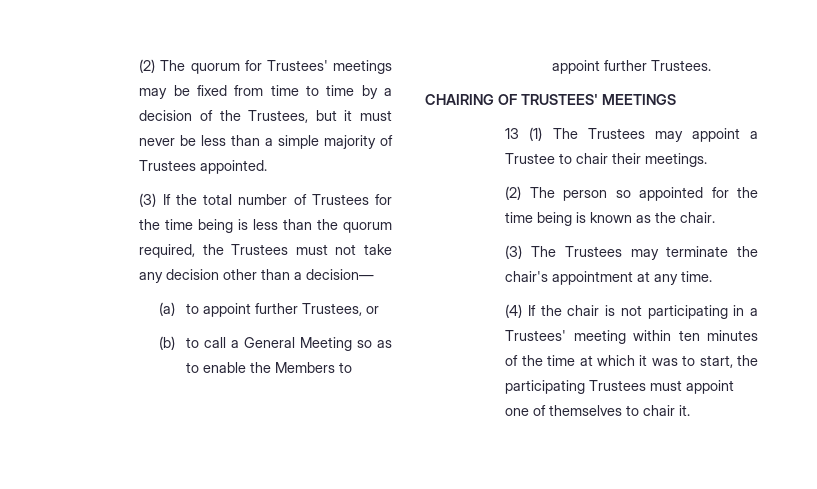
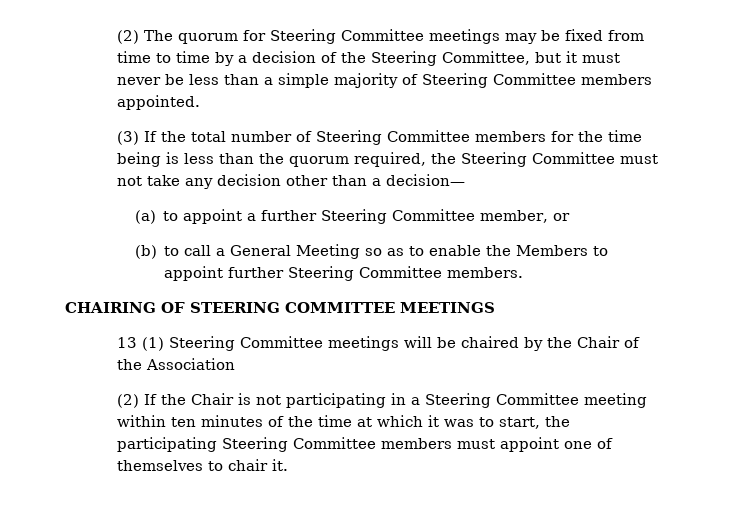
- (2) The quorum for Trustees' meetings may be fixed from time to time by a decision of the Trustees, but it must never be less than a simple majority of Trustees appointed.
+ (2) The quorum for Steering Committee meetings may be fixed from time to time by a decision of the Steering Committee, but it must never be less than a simple majority of Steering Committee members appointed.
- (3) If the total number of Trustees for the time being is less than the quorum required, the Trustees must not take any decision other than a decision—
+ (3) If the total number of Steering Committee members for the time being is less than the quorum required, the Steering Committee must not take any decision other than a decision—
- (a) to appoint further Trustees, or
+ (a) to appoint a further Steering Committee member, or
- (b) to call a General Meeting so as to enable the Members to appoint further Trustees.
+ (b) to call a General Meeting so as to enable the Members to appoint further Steering Committee members.
- CHAIRING OF TRUSTEES' MEETINGS
+ CHAIRING OF STEERING COMMITTEE MEETINGS
- 13 (1) The Trustees may appoint a Trustee to chair their meetings.
- (2) The person so appointed for the time being is known as the chair.
- (3) The Trustees may terminate the chair's appointment at any time.
- (4) If the chair is not participating in a Trustees' meeting within ten minutes of the time at which it was to start, the participating Trustees must appoint one of themselves to chair it.
+ 13 (1) Steering Committee meetings will be chaired by the Chair of the Association
+ (2) If the Chair is not participating in a Steering Committee meeting within ten minutes of the time at which it was to start, the participating Steering Committee members must appoint one of themselves to chair it.

